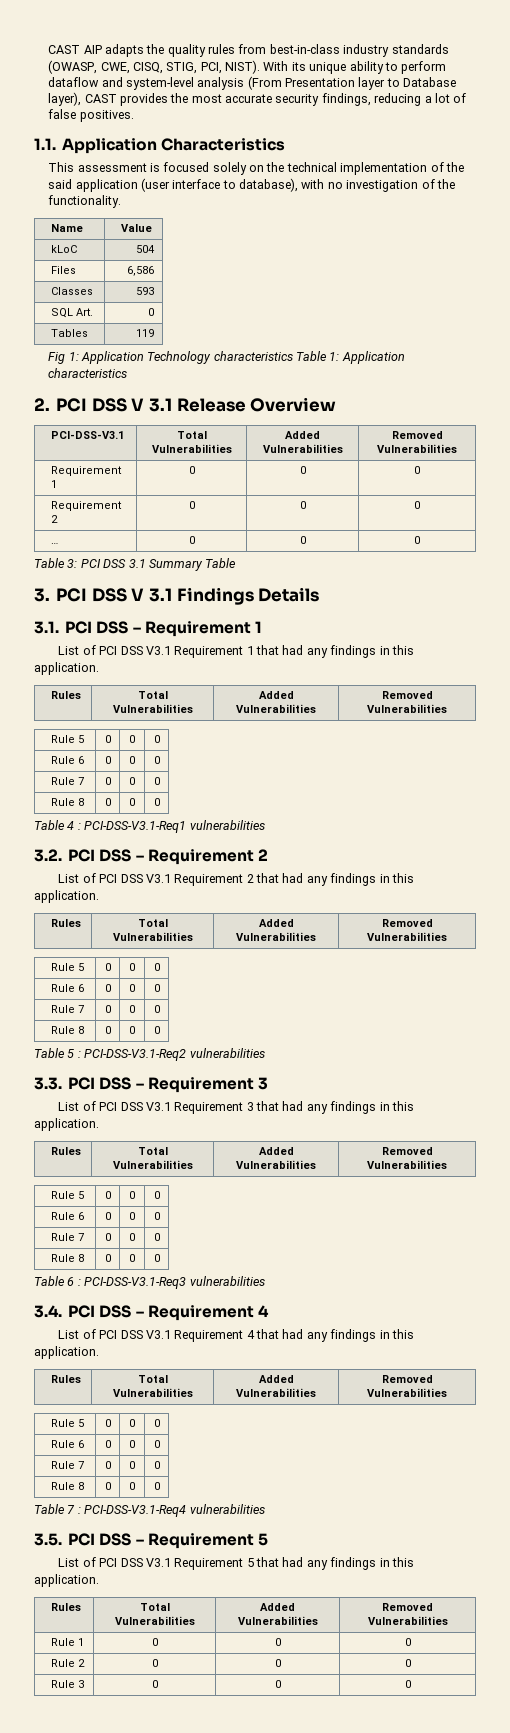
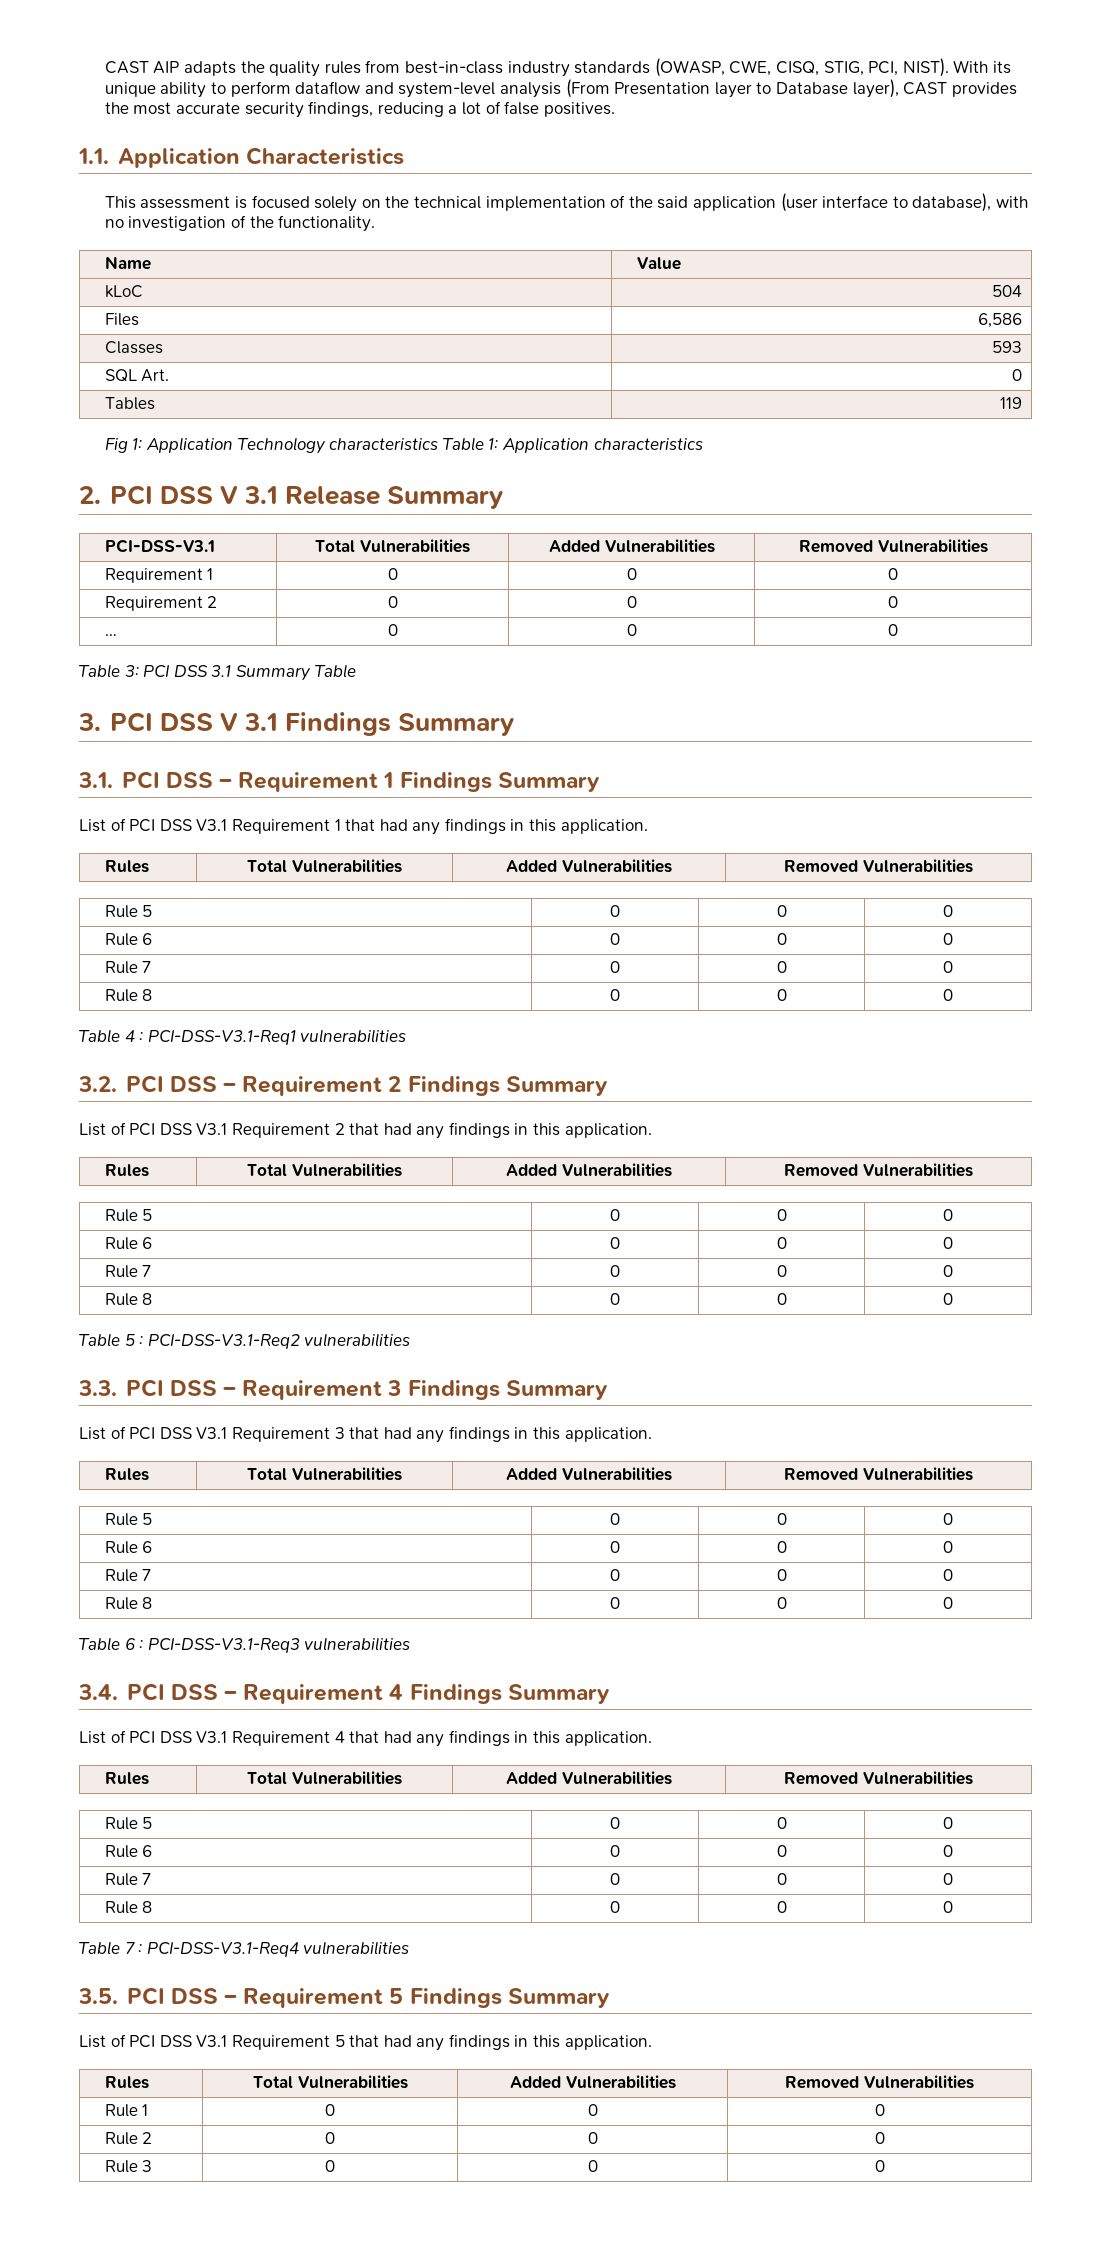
- 2. PCI DSS V 3.1 Release Overview
+ 2. PCI DSS V 3.1 Release Summary
- 3. PCI DSS V 3.1 Findings Details
+ 3. PCI DSS V 3.1 Findings Summary
- 3.1. PCI DSS – Requirement 1
+ 3.1. PCI DSS – Requirement 1 Findings Summary
- 3.2. PCI DSS – Requirement 2
+ 3.2. PCI DSS – Requirement 2 Findings Summary
- 3.3. PCI DSS – Requirement 3
+ 3.3. PCI DSS – Requirement 3 Findings Summary
- 3.4. PCI DSS – Requirement 4
+ 3.4. PCI DSS – Requirement 4 Findings Summary
- 3.5. PCI DSS – Requirement 5
+ 3.5. PCI DSS – Requirement 5 Findings Summary

